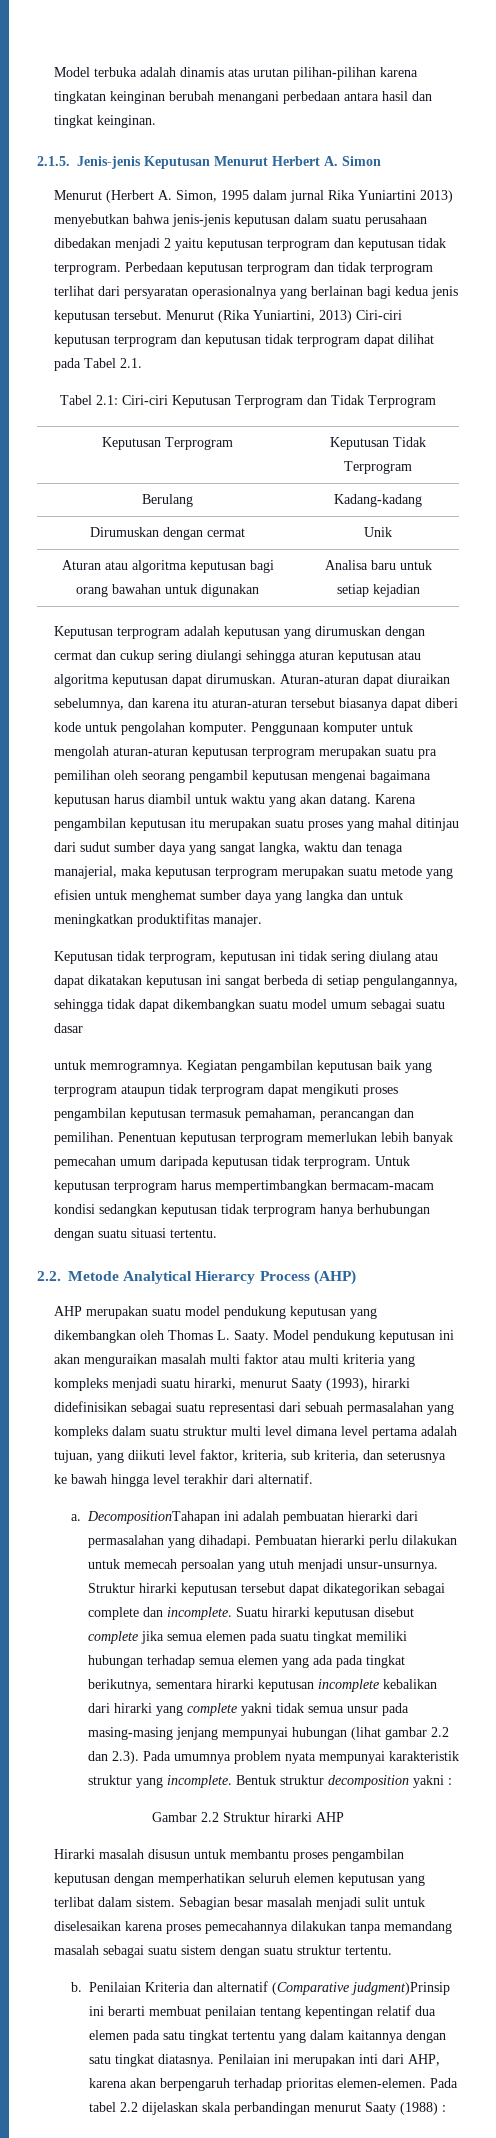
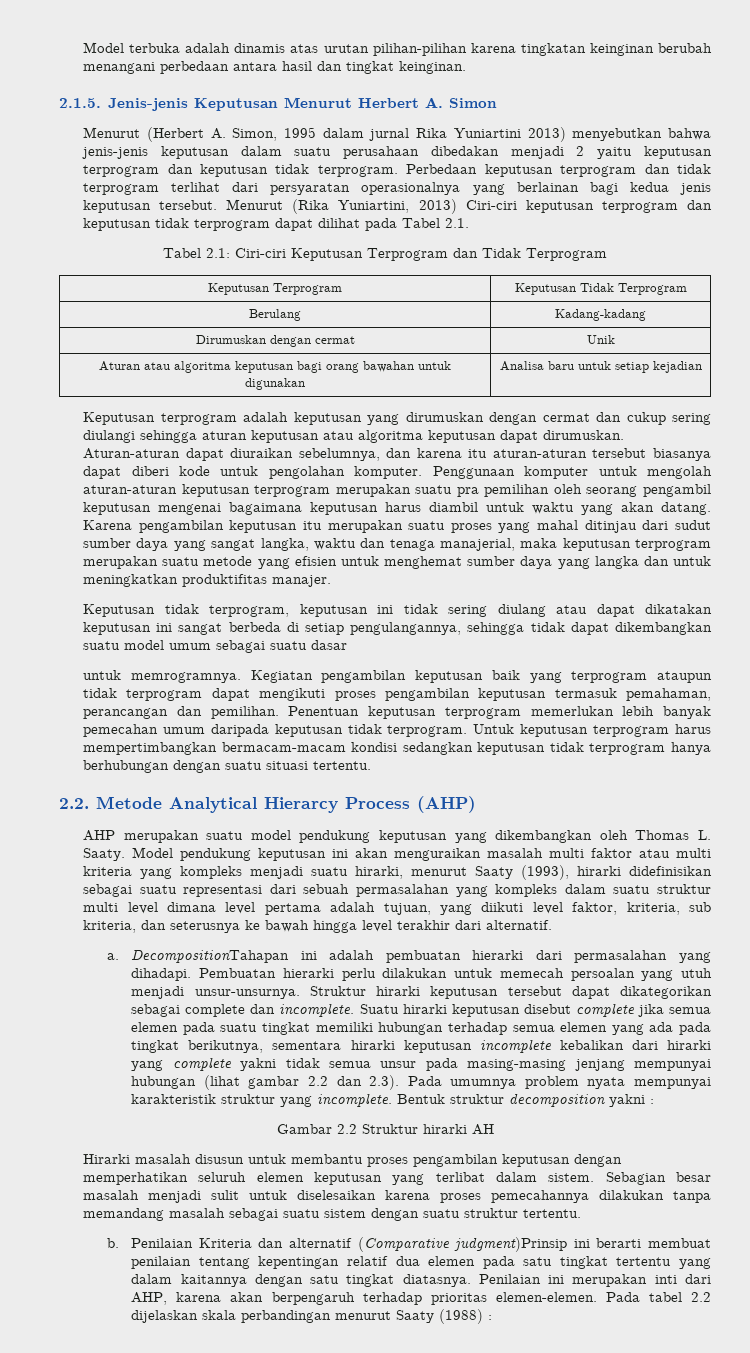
- Gambar 2.2 Struktur hirarki AHP
+ Gambar 2.2 Struktur hirarki AH

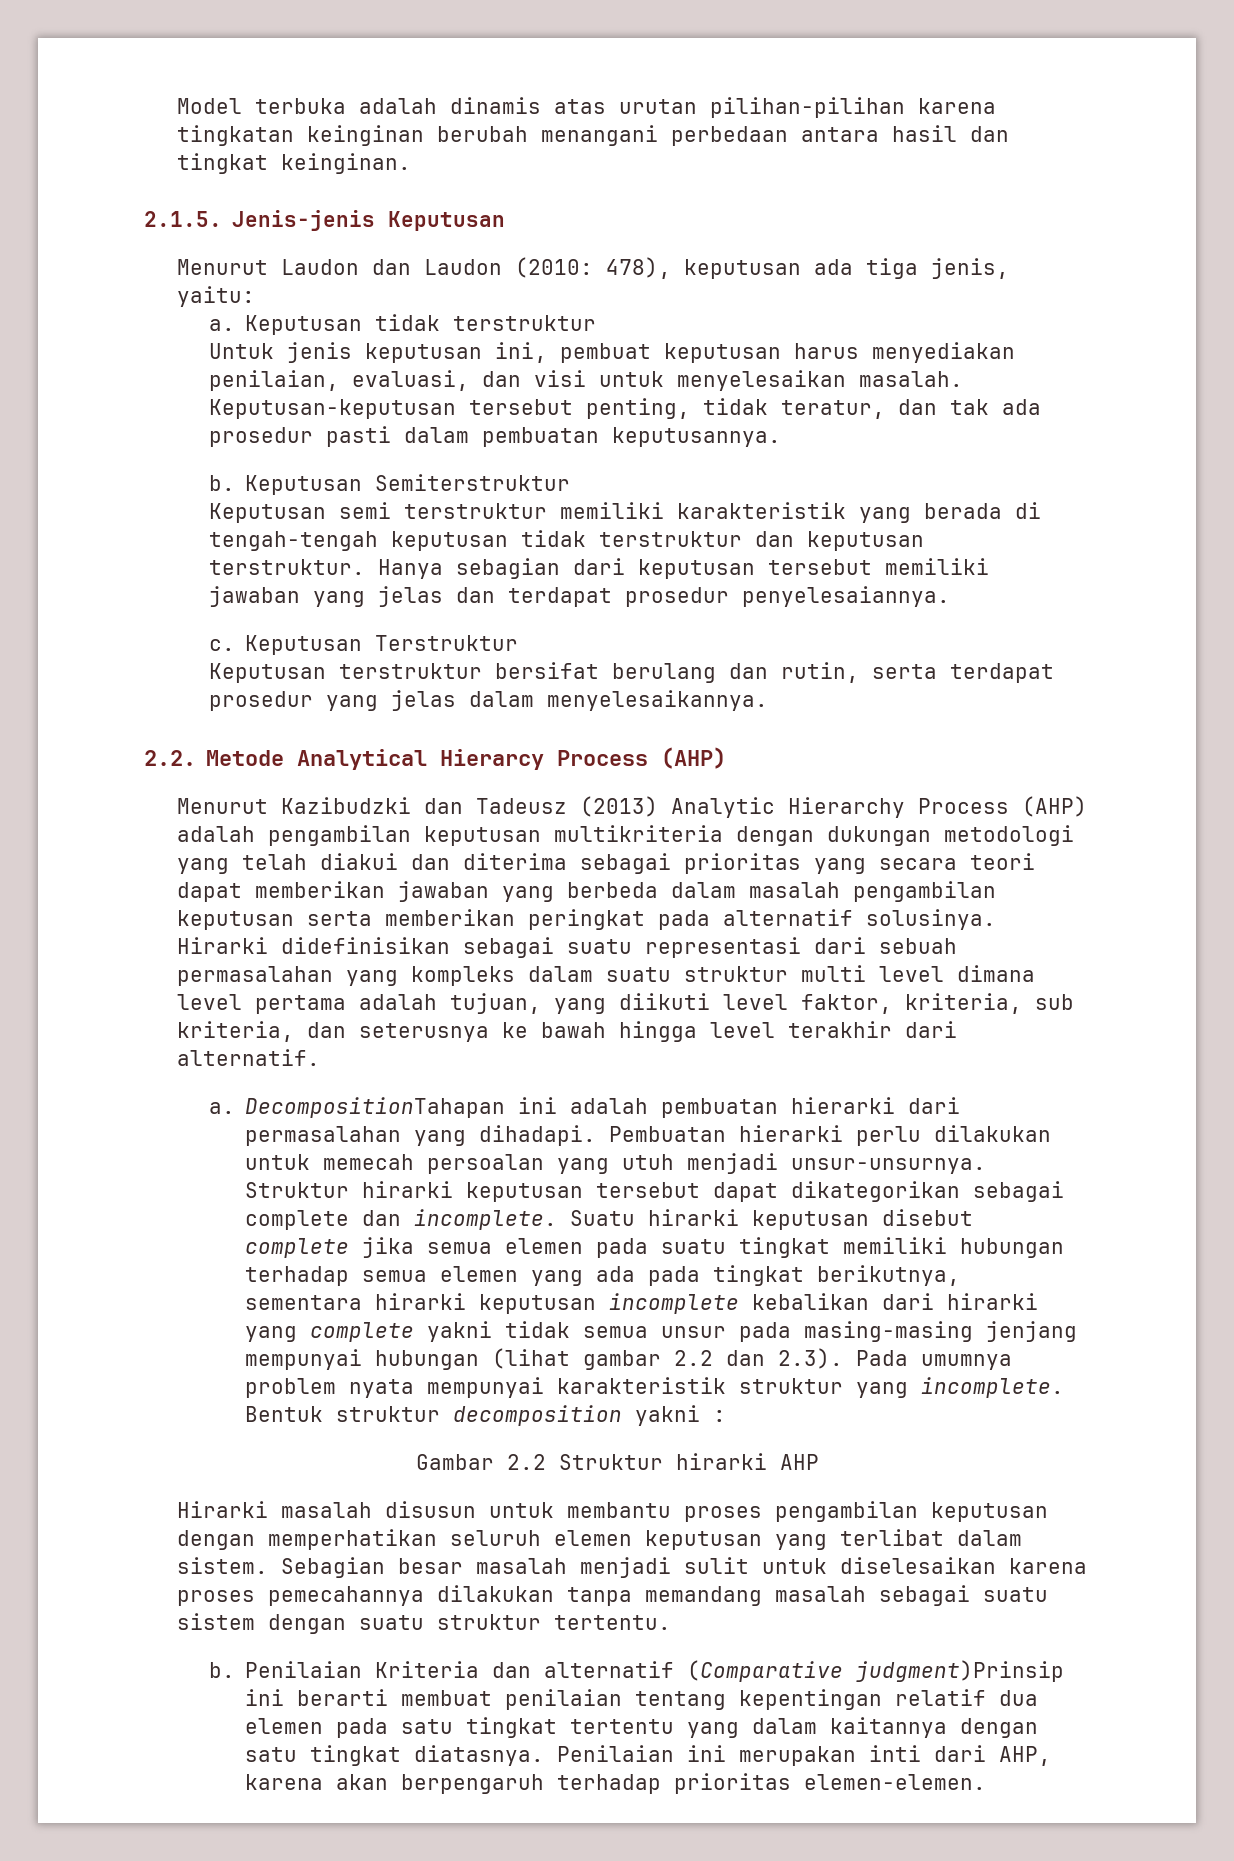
- 2.1.5. Jenis-jenis Keputusan Menurut Herbert A. Simon
- Menurut (Herbert A. Simon, 1995 dalam jurnal Rika Yuniartini 2013) menyebutkan bahwa jenis-jenis keputusan dalam suatu perusahaan dibedakan menjadi 2 yaitu keputusan terprogram dan keputusan tidak terprogram. Perbedaan keputusan terprogram dan tidak terprogram terlihat dari persyaratan operasionalnya yang berlainan bagi kedua jenis keputusan tersebut. Menurut (Rika Yuniartini, 2013) Ciri-ciri keputusan terprogram dan keputusan tidak terprogram dapat dilihat pada Tabel 2.1.
- Tabel 2.1: Ciri-ciri Keputusan Terprogram dan Tidak Terprogram
- Keputusan Terprogram | Keputusan Tidak Terprogram
- Berulang | Kadang-kadang
- Dirumuskan dengan cermat | Unik
- Aturan atau algoritma keputusan bagi orang bawahan untuk digunakan | Analisa baru untuk setiap kejadian
- Keputusan terprogram adalah keputusan yang dirumuskan dengan cermat dan cukup sering diulangi sehingga aturan keputusan atau algoritma keputusan dapat dirumuskan. Aturan-aturan dapat diuraikan sebelumnya, dan karena itu aturan-aturan tersebut biasanya dapat diberi kode untuk pengolahan komputer. Penggunaan komputer untuk mengolah aturan-aturan keputusan terprogram merupakan suatu pra pemilihan oleh seorang pengambil keputusan mengenai bagaimana keputusan harus diambil untuk waktu yang akan datang. Karena pengambilan keputusan itu merupakan suatu proses yang mahal ditinjau dari sudut sumber daya yang sangat langka, waktu dan tenaga manajerial, maka keputusan terprogram merupakan suatu metode yang efisien untuk menghemat sumber daya yang langka dan untuk meningkatkan produktifitas manajer.
- Keputusan tidak terprogram, keputusan ini tidak sering diulang atau dapat dikatakan keputusan ini sangat berbeda di setiap pengulangannya, sehingga tidak dapat dikembangkan suatu model umum sebagai suatu dasar
- untuk memrogramnya. Kegiatan pengambilan keputusan baik yang terprogram ataupun tidak terprogram dapat mengikuti proses pengambilan keputusan termasuk pemahaman, perancangan dan pemilihan. Penentuan keputusan terprogram memerlukan lebih banyak pemecahan umum daripada keputusan tidak terprogram. Untuk keputusan terprogram harus mempertimbangkan bermacam-macam kondisi sedangkan keputusan tidak terprogram hanya berhubungan dengan suatu situasi tertentu.
+ 2.1.5. Jenis-jenis Keputusan
+ Menurut Laudon dan Laudon (2010: 478), keputusan ada tiga jenis, yaitu:
+ a. Keputusan tidak terstruktur
+ Untuk jenis keputusan ini, pembuat keputusan harus menyediakan penilaian, evaluasi, dan visi untuk menyelesaikan masalah. Keputusan-keputusan tersebut penting, tidak teratur, dan tak ada prosedur pasti dalam pembuatan keputusannya.
+ b. Keputusan Semiterstruktur
+ Keputusan semi terstruktur memiliki karakteristik yang berada di tengah-tengah keputusan tidak terstruktur dan keputusan terstruktur. Hanya sebagian dari keputusan tersebut memiliki jawaban yang jelas dan terdapat prosedur penyelesaiannya.
+ c. Keputusan Terstruktur
+ Keputusan terstruktur bersifat berulang dan rutin, serta terdapat prosedur yang jelas dalam menyelesaikannya.
- AHP merupakan suatu model pendukung keputusan yang dikembangkan oleh Thomas L. Saaty. Model pendukung keputusan ini akan menguraikan masalah multi faktor atau multi kriteria yang kompleks menjadi suatu hirarki, menurut Saaty (1993), hirarki didefinisikan sebagai suatu representasi dari sebuah permasalahan yang kompleks dalam suatu struktur multi level dimana level pertama adalah tujuan, yang diikuti level faktor, kriteria, sub kriteria, dan seterusnya ke bawah hingga level terakhir dari alternatif.
+ Menurut Kazibudzki dan Tadeusz (2013) Analytic Hierarchy Process (AHP) adalah pengambilan keputusan multikriteria dengan dukungan metodologi yang telah diakui dan diterima sebagai prioritas yang secara teori dapat memberikan jawaban yang berbeda dalam masalah pengambilan keputusan serta memberikan peringkat pada alternatif solusinya. Hirarki didefinisikan sebagai suatu representasi dari sebuah permasalahan yang kompleks dalam suatu struktur multi level dimana level pertama adalah tujuan, yang diikuti level faktor, kriteria, sub kriteria, dan seterusnya ke bawah hingga level terakhir dari alternatif.
- Gambar 2.2 Struktur hirarki AH
+ Gambar 2.2 Struktur hirarki AHP
- Pada tabel 2.2 dijelaskan skala perbandingan menurut Saaty (1988) :

